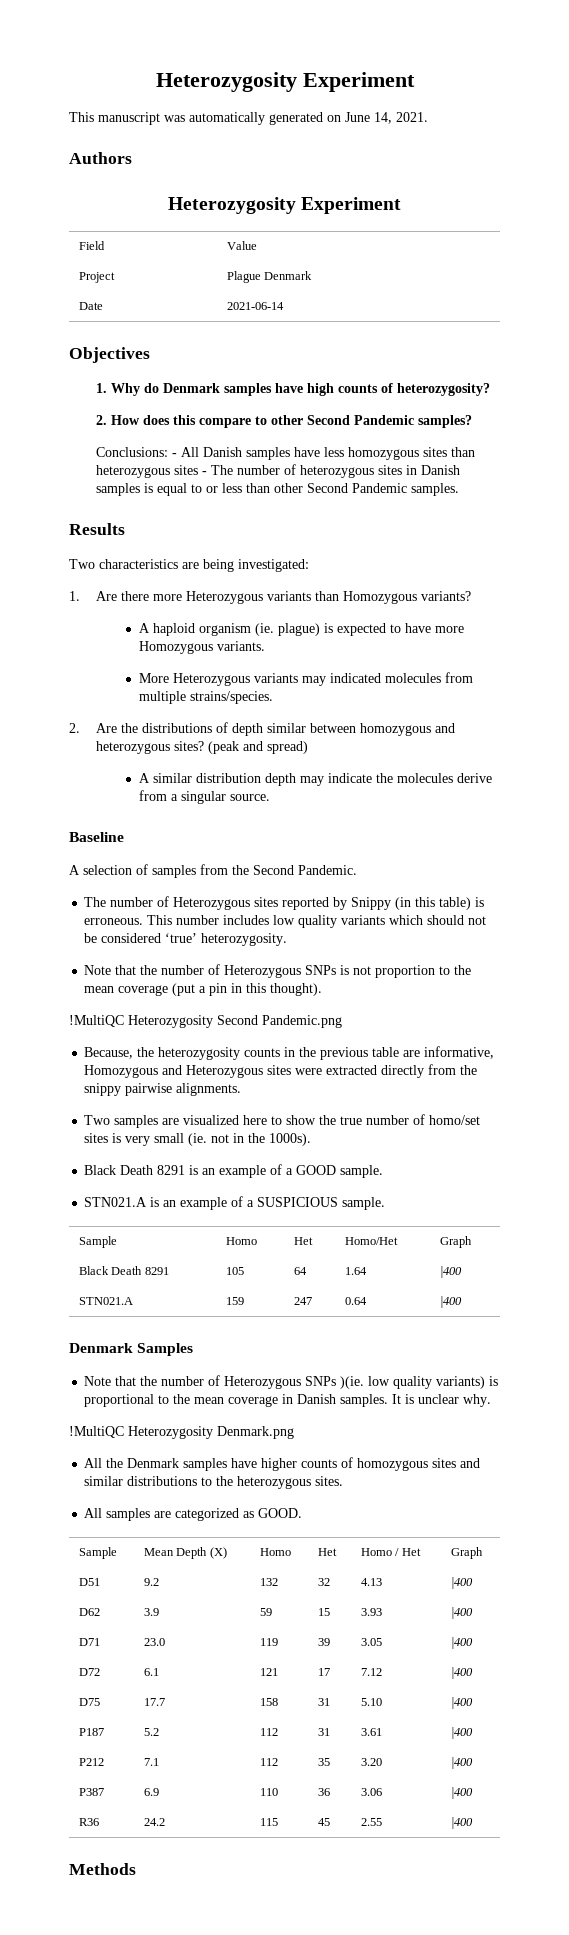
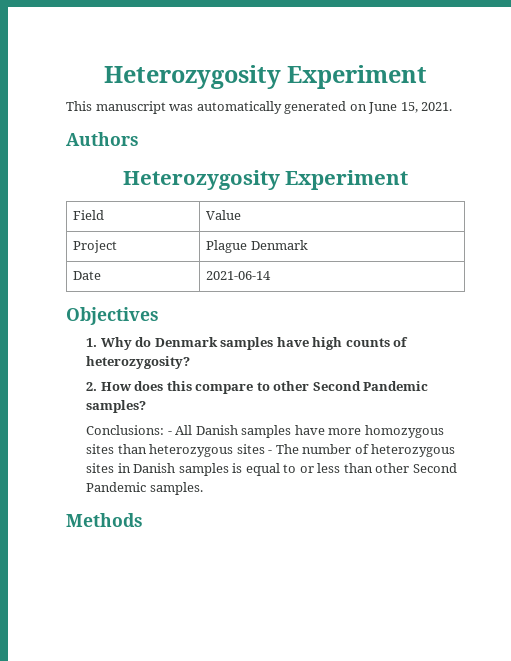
- This manuscript was automatically generated on June 14, 2021.
+ This manuscript was automatically generated on June 15, 2021.
- Conclusions: - All Danish samples have less homozygous sites than heterozygous sites - The number of heterozygous sites in Danish samples is equal to or less than other Second Pandemic samples.
+ Conclusions: - All Danish samples have more homozygous sites than heterozygous sites - The number of heterozygous sites in Danish samples is equal to or less than other Second Pandemic samples.
- Results
- Two characteristics are being investigated:
- 1. Are there more Heterozygous variants than Homozygous variants?
- A haploid organism (ie. plague) is expected to have more Homozygous variants.
- More Heterozygous variants may indicated molecules from multiple strains/species.
- 2. Are the distributions of depth similar between homozygous and heterozygous sites? (peak and spread)
- A similar distribution depth may indicate the molecules derive from a singular source.
- Baseline
- A selection of samples from the Second Pandemic.
- The number of Heterozygous sites reported by Snippy (in this table) is erroneous. This number includes low quality variants which should not be considered ‘true’ heterozygosity.
- Note that the number of Heterozygous SNPs is not proportion to the mean coverage (put a pin in this thought).
- !MultiQC Heterozygosity Second Pandemic.png
- Because, the heterozygosity counts in the previous table are informative, Homozygous and Heterozygous sites were extracted directly from the snippy pairwise alignments.
- Two samples are visualized here to show the true number of homo/set sites is very small (ie. not in the 1000s).
- Black Death 8291 is an example of a GOOD sample.
- STN021.A is an example of a SUSPICIOUS sample.
- Sample | Homo | Het | Homo/Het | Graph
- Black Death 8291 | 105 | 64 | 1.64 | |400
- STN021.A | 159 | 247 | 0.64 | |400
- Denmark Samples
- Note that the number of Heterozygous SNPs )(ie. low quality variants) is proportional to the mean coverage in Danish samples. It is unclear why.
- !MultiQC Heterozygosity Denmark.png
- All the Denmark samples have higher counts of homozygous sites and similar distributions to the heterozygous sites.
- All samples are categorized as GOOD.
- Sample | Mean Depth (X) | Homo | Het | Homo / Het | Graph
- D51 | 9.2 | 132 | 32 | 4.13 | |400
- D62 | 3.9 | 59 | 15 | 3.93 | |400
- D71 | 23.0 | 119 | 39 | 3.05 | |400
- D72 | 6.1 | 121 | 17 | 7.12 | |400
- D75 | 17.7 | 158 | 31 | 5.10 | |400
- P187 | 5.2 | 112 | 31 | 3.61 | |400
- P212 | 7.1 | 112 | 35 | 3.20 | |400
- P387 | 6.9 | 110 | 36 | 3.06 | |400
- R36 | 24.2 | 115 | 45 | 2.55 | |400

